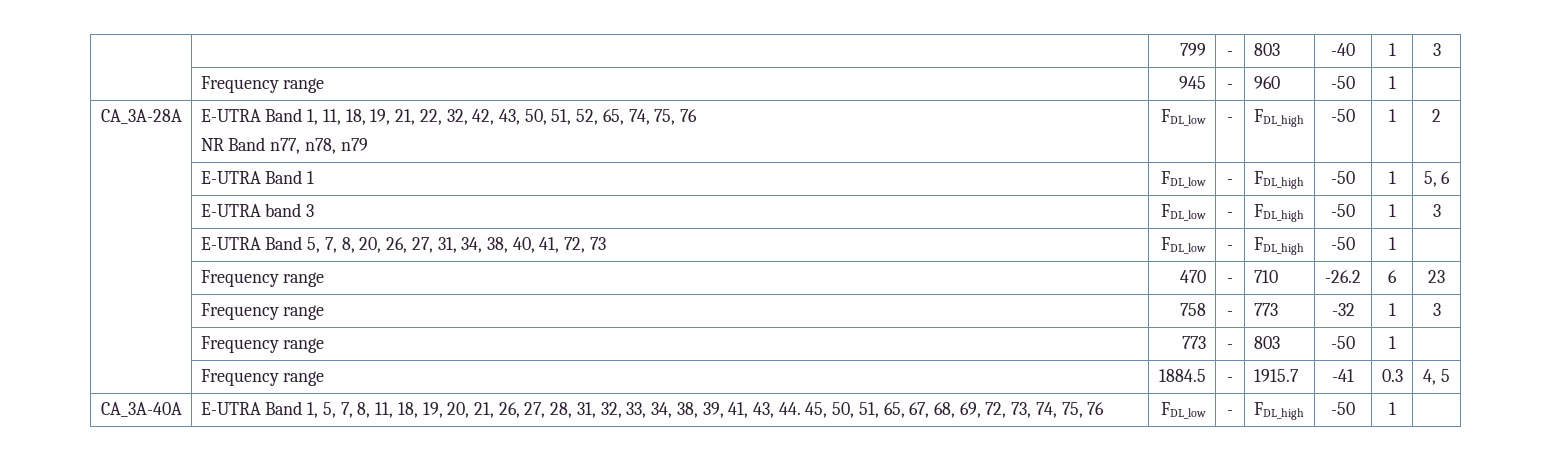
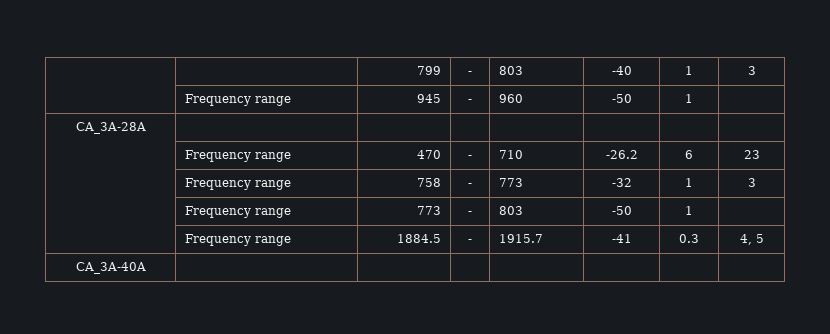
- CA_3A-28A | E-UTRA Band 1, 11, 18, 19, 21, 22, 32, 42, 43, 50, 51, 52, 65, 74, 75, 76
- NR Band n77, n78, n79 | FDL_low | - | FDL_high | -50 | 1 | 2
- | E-UTRA Band 1 | FDL_low | - | FDL_high | -50 | 1 | 5, 6
- | E-UTRA band 3 | FDL_low | - | FDL_high | -50 | 1 | 3
- | E-UTRA Band 5, 7, 8, 20, 26, 27, 31, 34, 38, 40, 41, 72, 73 | FDL_low | - | FDL_high | -50 | 1 |
+ CA_3A-28A | | | | | | |
- E-UTRA Band 1, 5, 7, 8, 11, 18, 19, 20, 21, 26, 27, 28, 31, 32, 33, 34, 38, 39, 41, 43, 44. 45, 50, 51, 65, 67, 68, 69, 72, 73, 74, 75, 76 | FDL_low | - | FDL_high | -50 | 1

